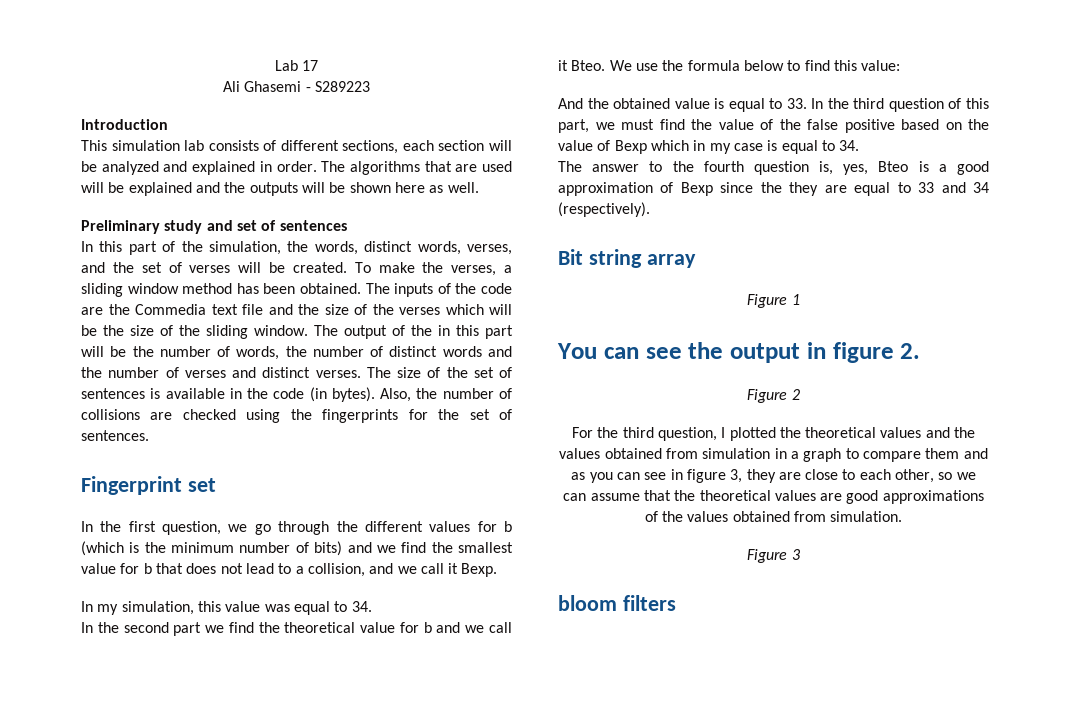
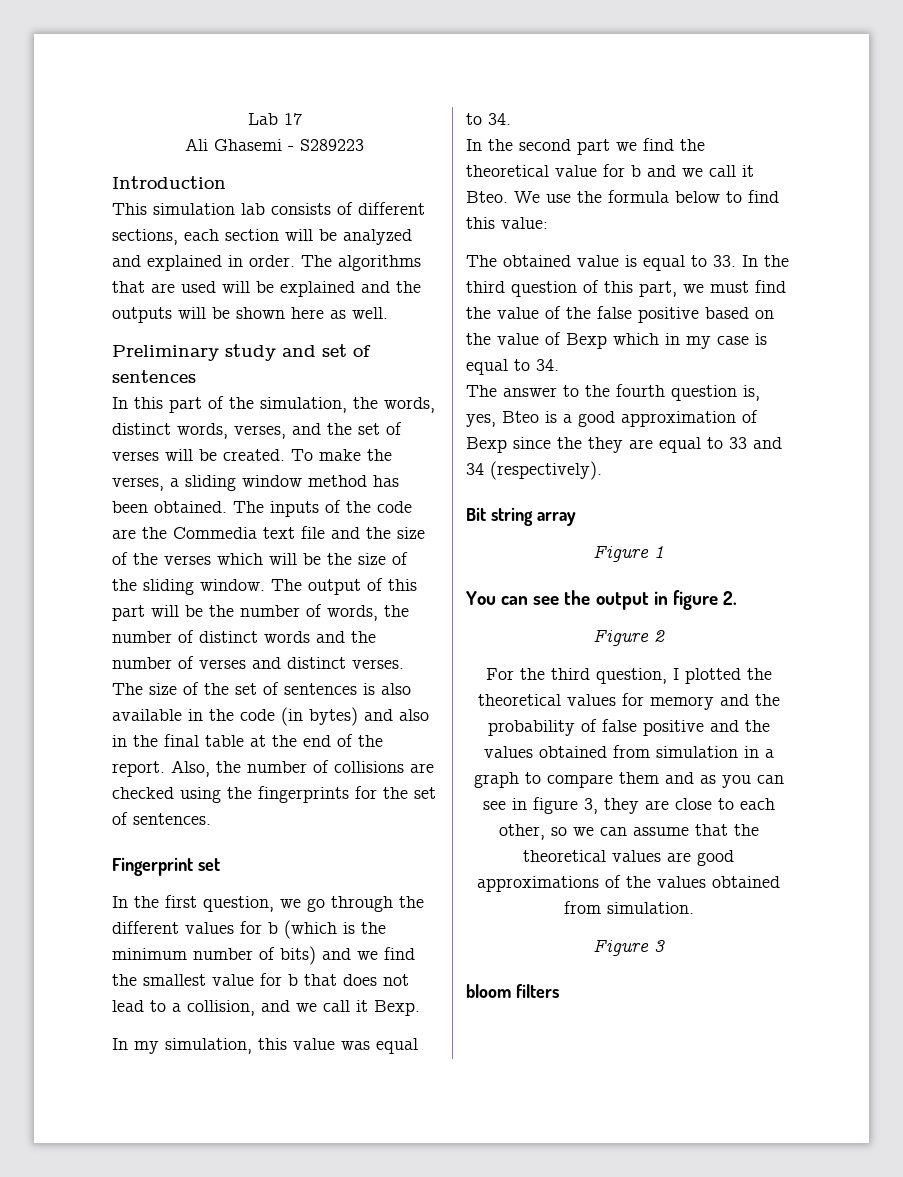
- The output of the in this part will be the number of words, the number of distinct words and the number of verses and distinct verses.
+ The output of this part will be the number of words, the number of distinct words and the number of verses and distinct verses.
- The size of the set of sentences is available in the code (in bytes).
+ The size of the set of sentences is also available in the code (in bytes) and also in the final table at the end of the report.
- And the obtained value is equal to 33. In the third question of this part, we must find the value of the false positive based on the value of Bexp which in my case is equal to 34.
+ The obtained value is equal to 33. In the third question of this part, we must find the value of the false positive based on the value of Bexp which in my case is equal to 34.
- For the third question, I plotted the theoretical values and the values obtained from simulation in a graph to compare them and as you can see in figure 3, they are close to each other, so we can assume that the theoretical values are good approximations of the values obtained from simulation.
+ For the third question, I plotted the theoretical values for memory and the probability of false positive and the values obtained from simulation in a graph to compare them and as you can see in figure 3, they are close to each other, so we can assume that the theoretical values are good approximations of the values obtained from simulation.

